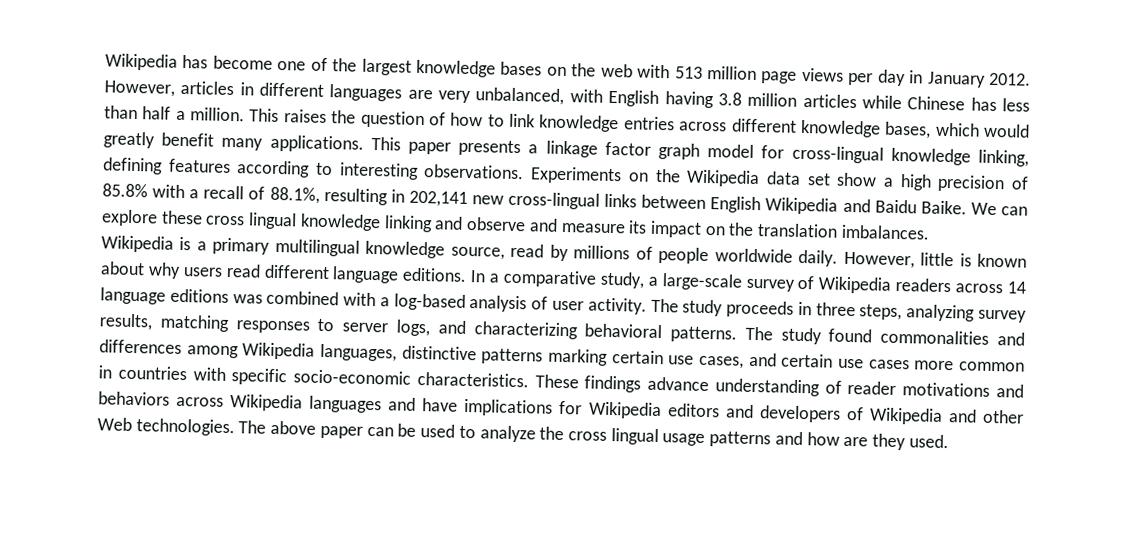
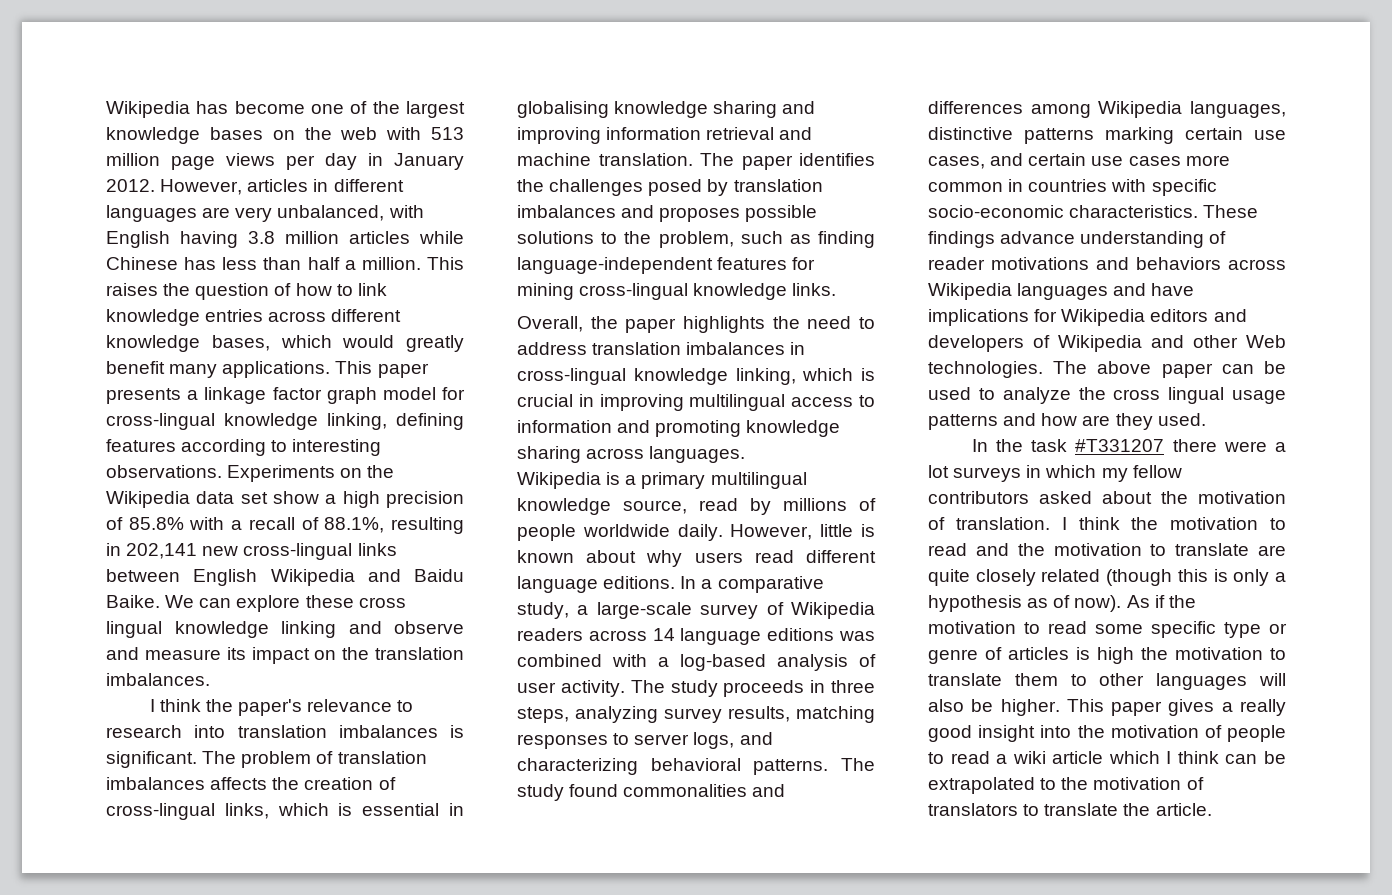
+ I think the paper's relevance to research into translation imbalances is significant. The problem of translation imbalances affects the creation of cross-lingual links, which is essential in globalising knowledge sharing and improving information retrieval and machine translation. The paper identifies the challenges posed by translation imbalances and proposes possible solutions to the problem, such as finding language-independent features for mining cross-lingual knowledge links.
+ Overall, the paper highlights the need to address translation imbalances in cross-lingual knowledge linking, which is crucial in improving multilingual access to information and promoting knowledge sharing across languages.
+ In the task #T331207 there were a lot surveys in which my fellow contributors asked about the motivation of translation. I think the motivation to read and the motivation to translate are quite closely related (though this is only a hypothesis as of now). As if the motivation to read some specific type or genre of articles is high the motivation to translate them to other languages will also be higher. This paper gives a really good insight into the motivation of people to read a wiki article which I think can be extrapolated to the motivation of translators to translate the article.

